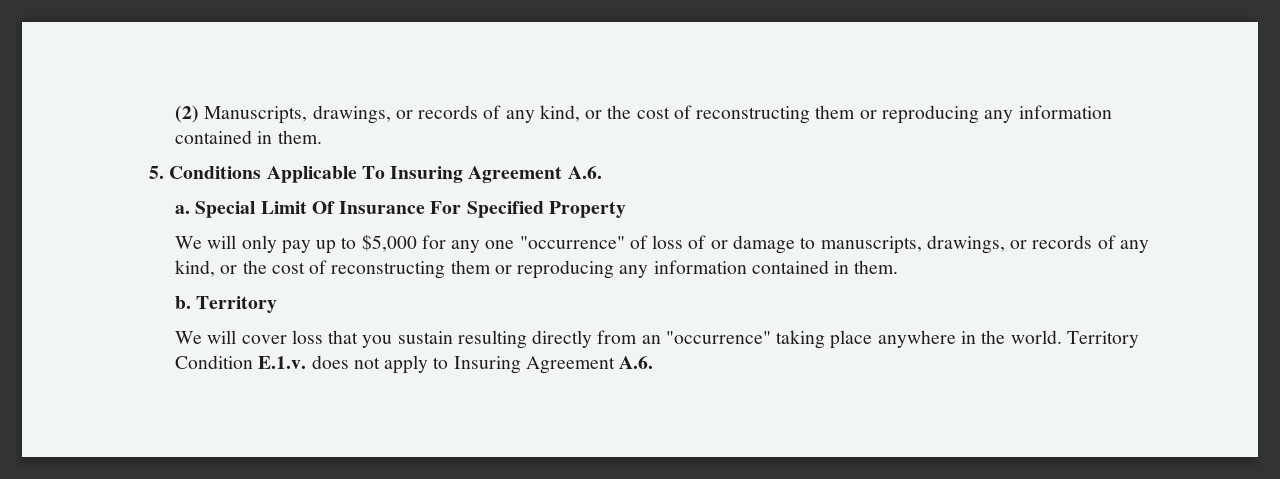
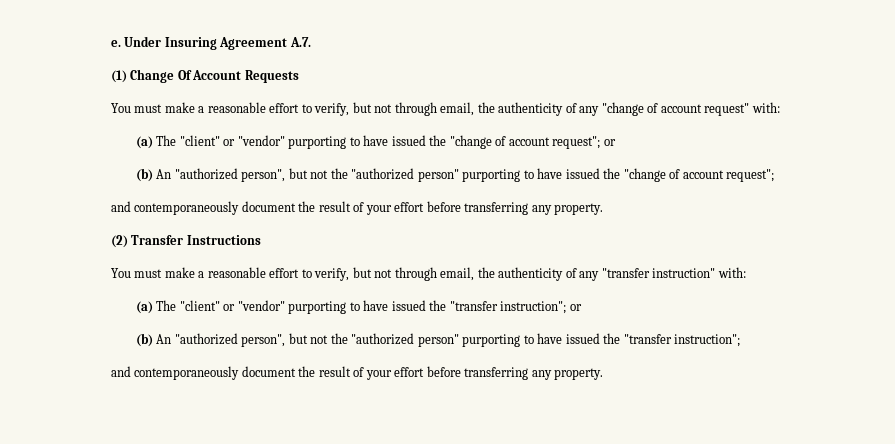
- (2) Manuscripts, drawings, or records of any kind, or the cost of reconstructing them or reproducing any information contained in them.
- 5. Conditions Applicable To Insuring Agreement A.6.
- a. Special Limit Of Insurance For Specified Property
- We will only pay up to $5,000 for any one "occurrence" of loss of or damage to manuscripts, drawings, or records of any kind, or the cost of reconstructing them or reproducing any information contained in them.
- b. Territory
- We will cover loss that you sustain resulting directly from an "occurrence" taking place anywhere in the world. Territory Condition E.1.v. does not apply to Insuring Agreement A.6.
+ e. Under Insuring Agreement A.7.
+ (1) Change Of Account Requests
+ You must make a reasonable effort to verify, but not through email, the authenticity of any "change of account request" with:
+ (a) The "client" or "vendor" purporting to have issued the "change of account request"; or
+ (b) An "authorized person", but not the "authorized person" purporting to have issued the "change of account request";
+ and contemporaneously document the result of your effort before transferring any property.
+ (2) Transfer Instructions
+ You must make a reasonable effort to verify, but not through email, the authenticity of any "transfer instruction" with:
+ (a) The "client" or "vendor" purporting to have issued the "transfer instruction"; or
+ (b) An "authorized person", but not the "authorized person" purporting to have issued the "transfer instruction";
+ and contemporaneously document the result of your effort before transferring any property.

